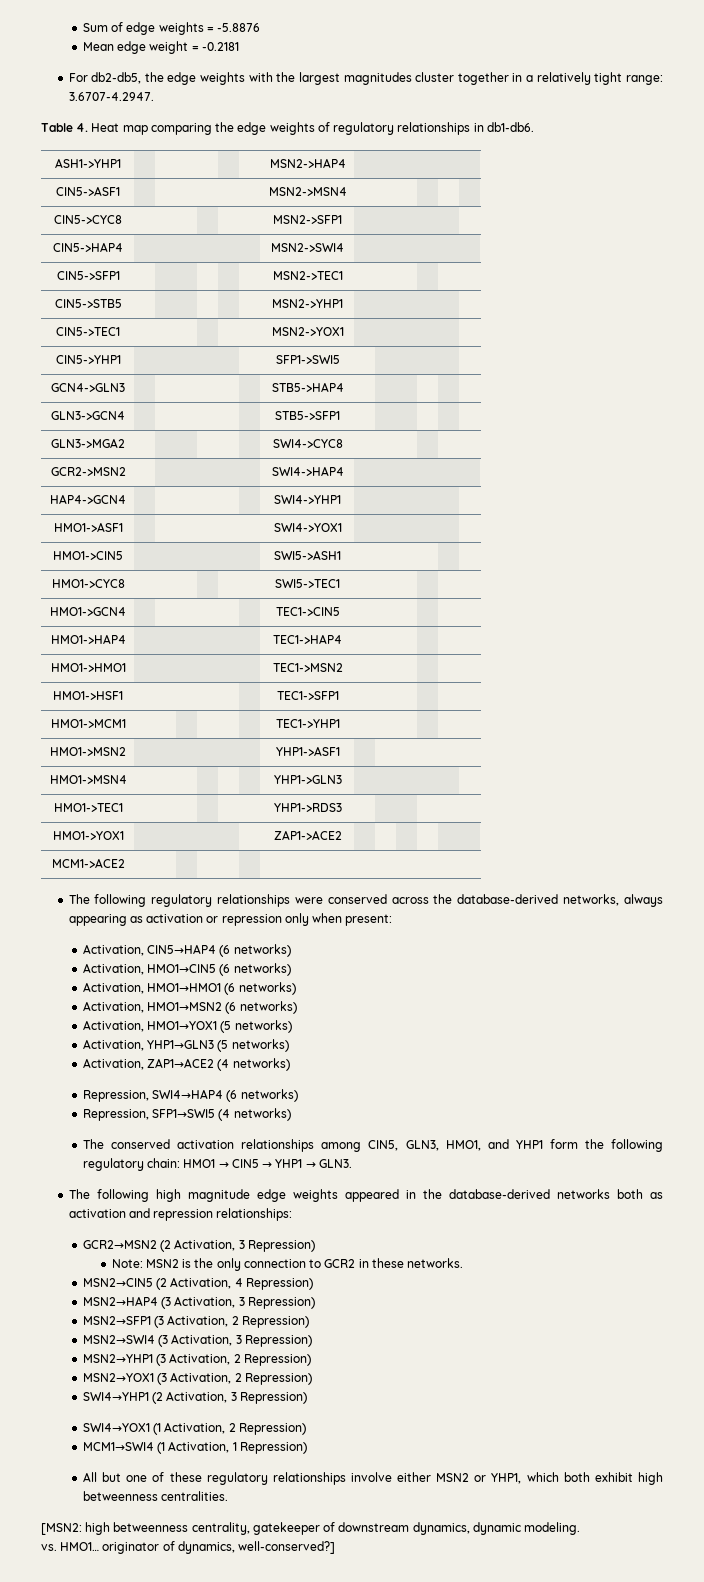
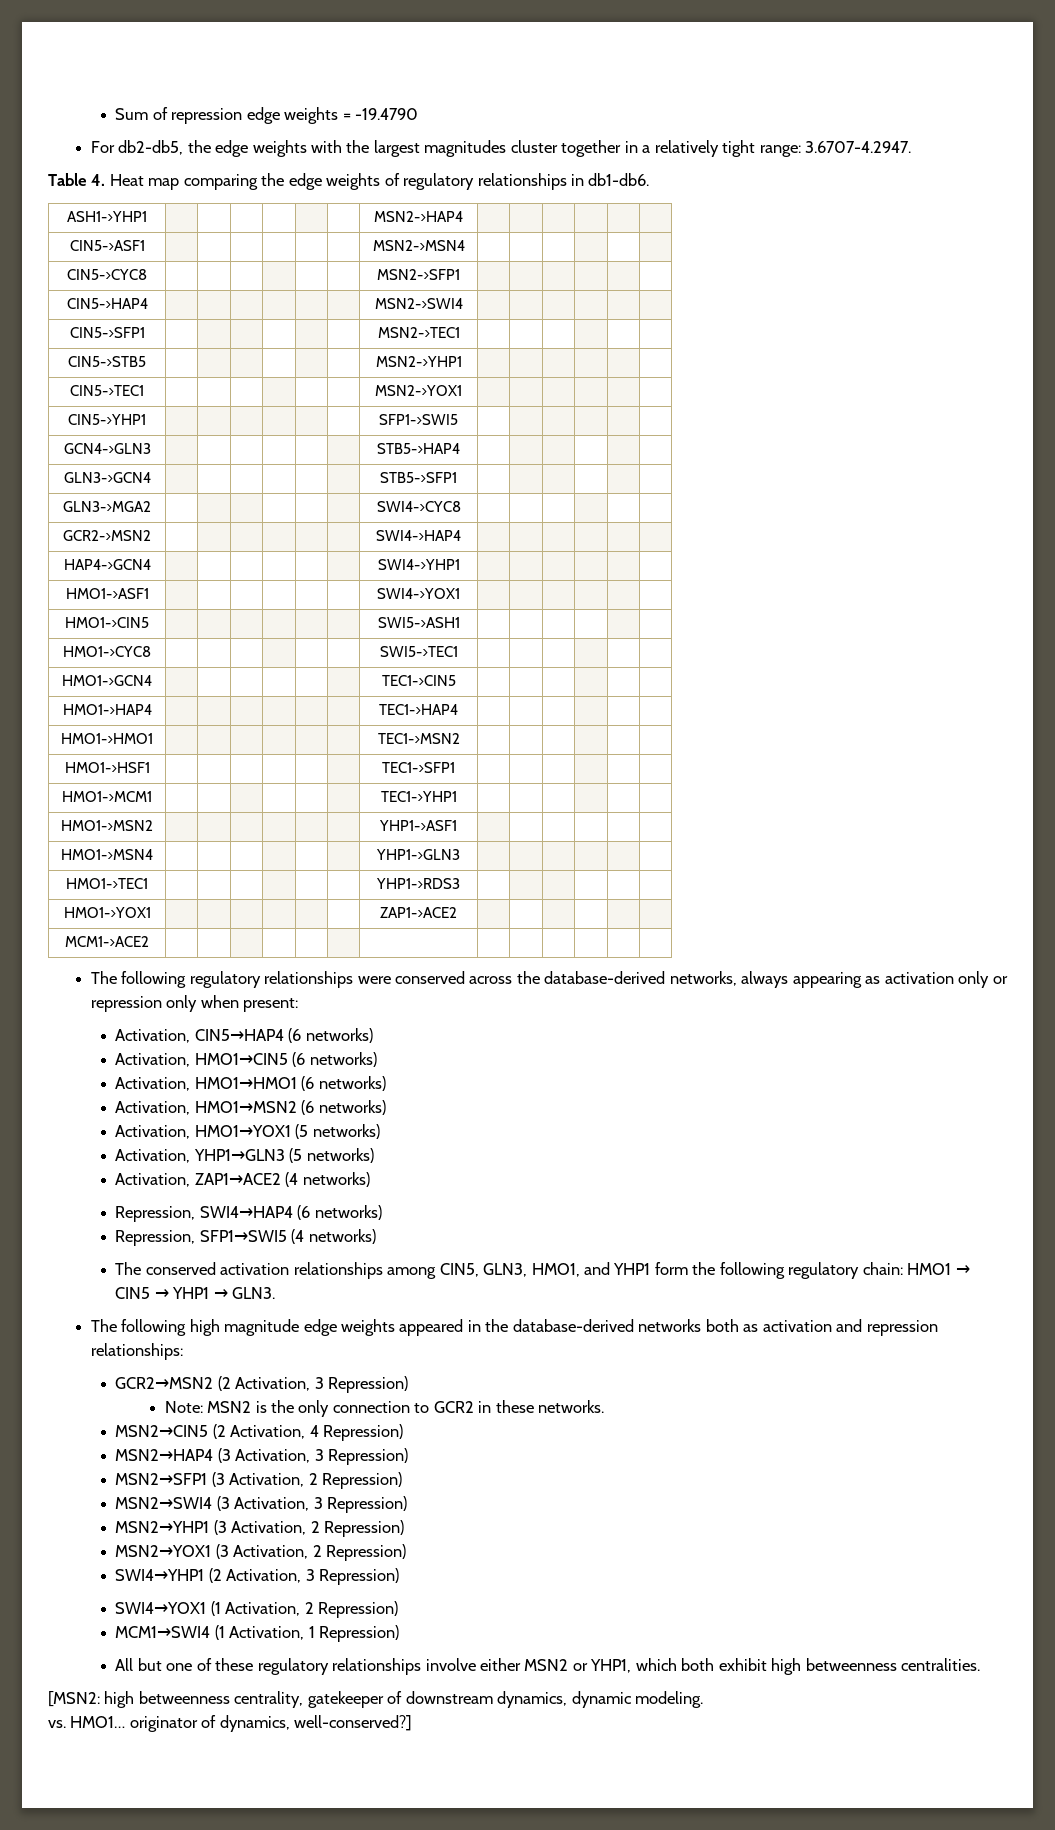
- Sum of edge weights = -5.8876
- Mean edge weight = -0.2181
+ Sum of repression edge weights = -19.4790
- The following regulatory relationships were conserved across the database-derived networks, always appearing as activation or repression only when present:
+ The following regulatory relationships were conserved across the database-derived networks, always appearing as activation only or repression only when present:

